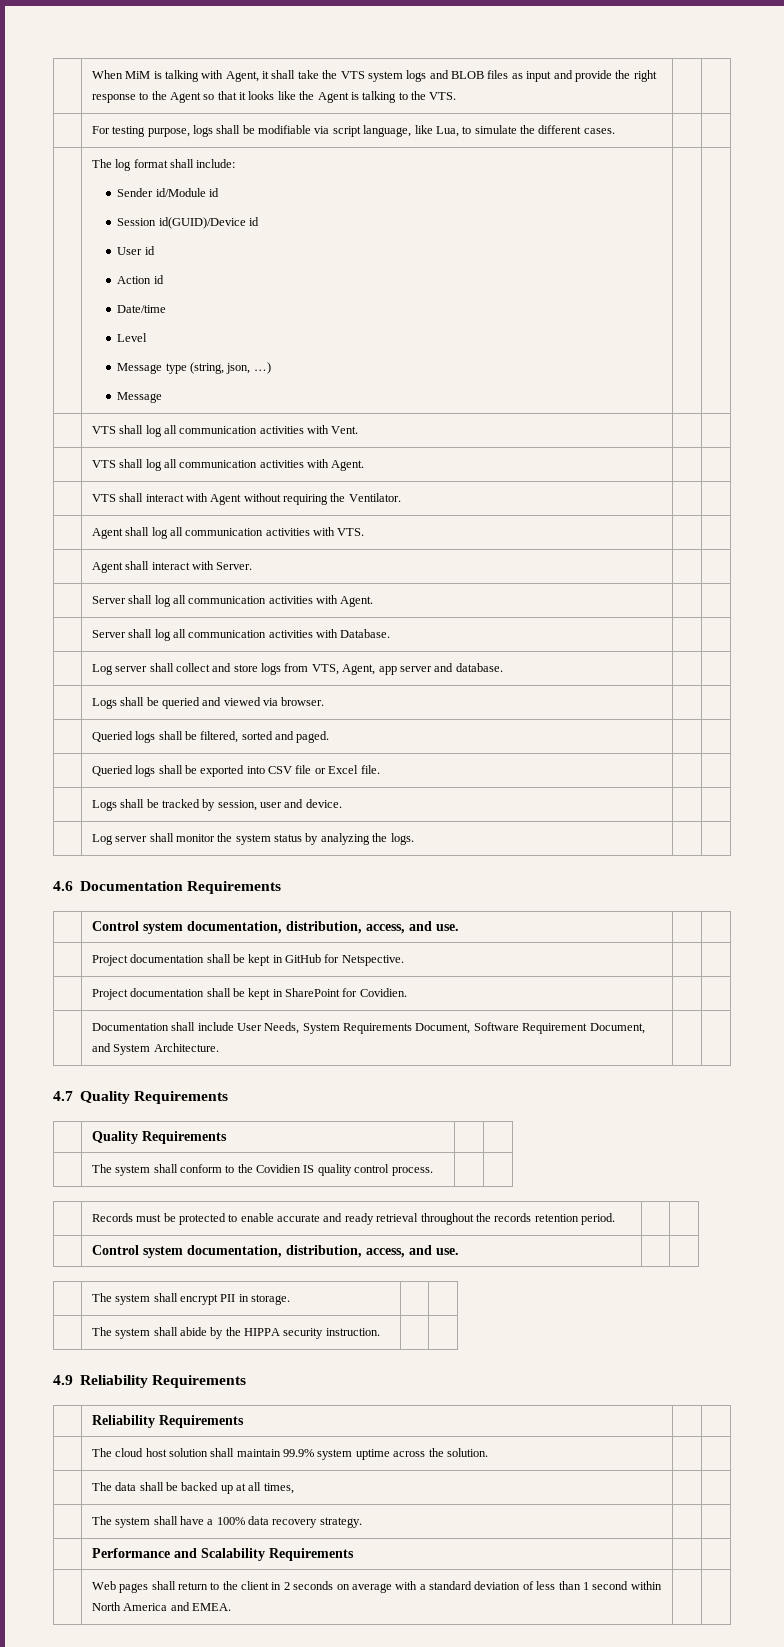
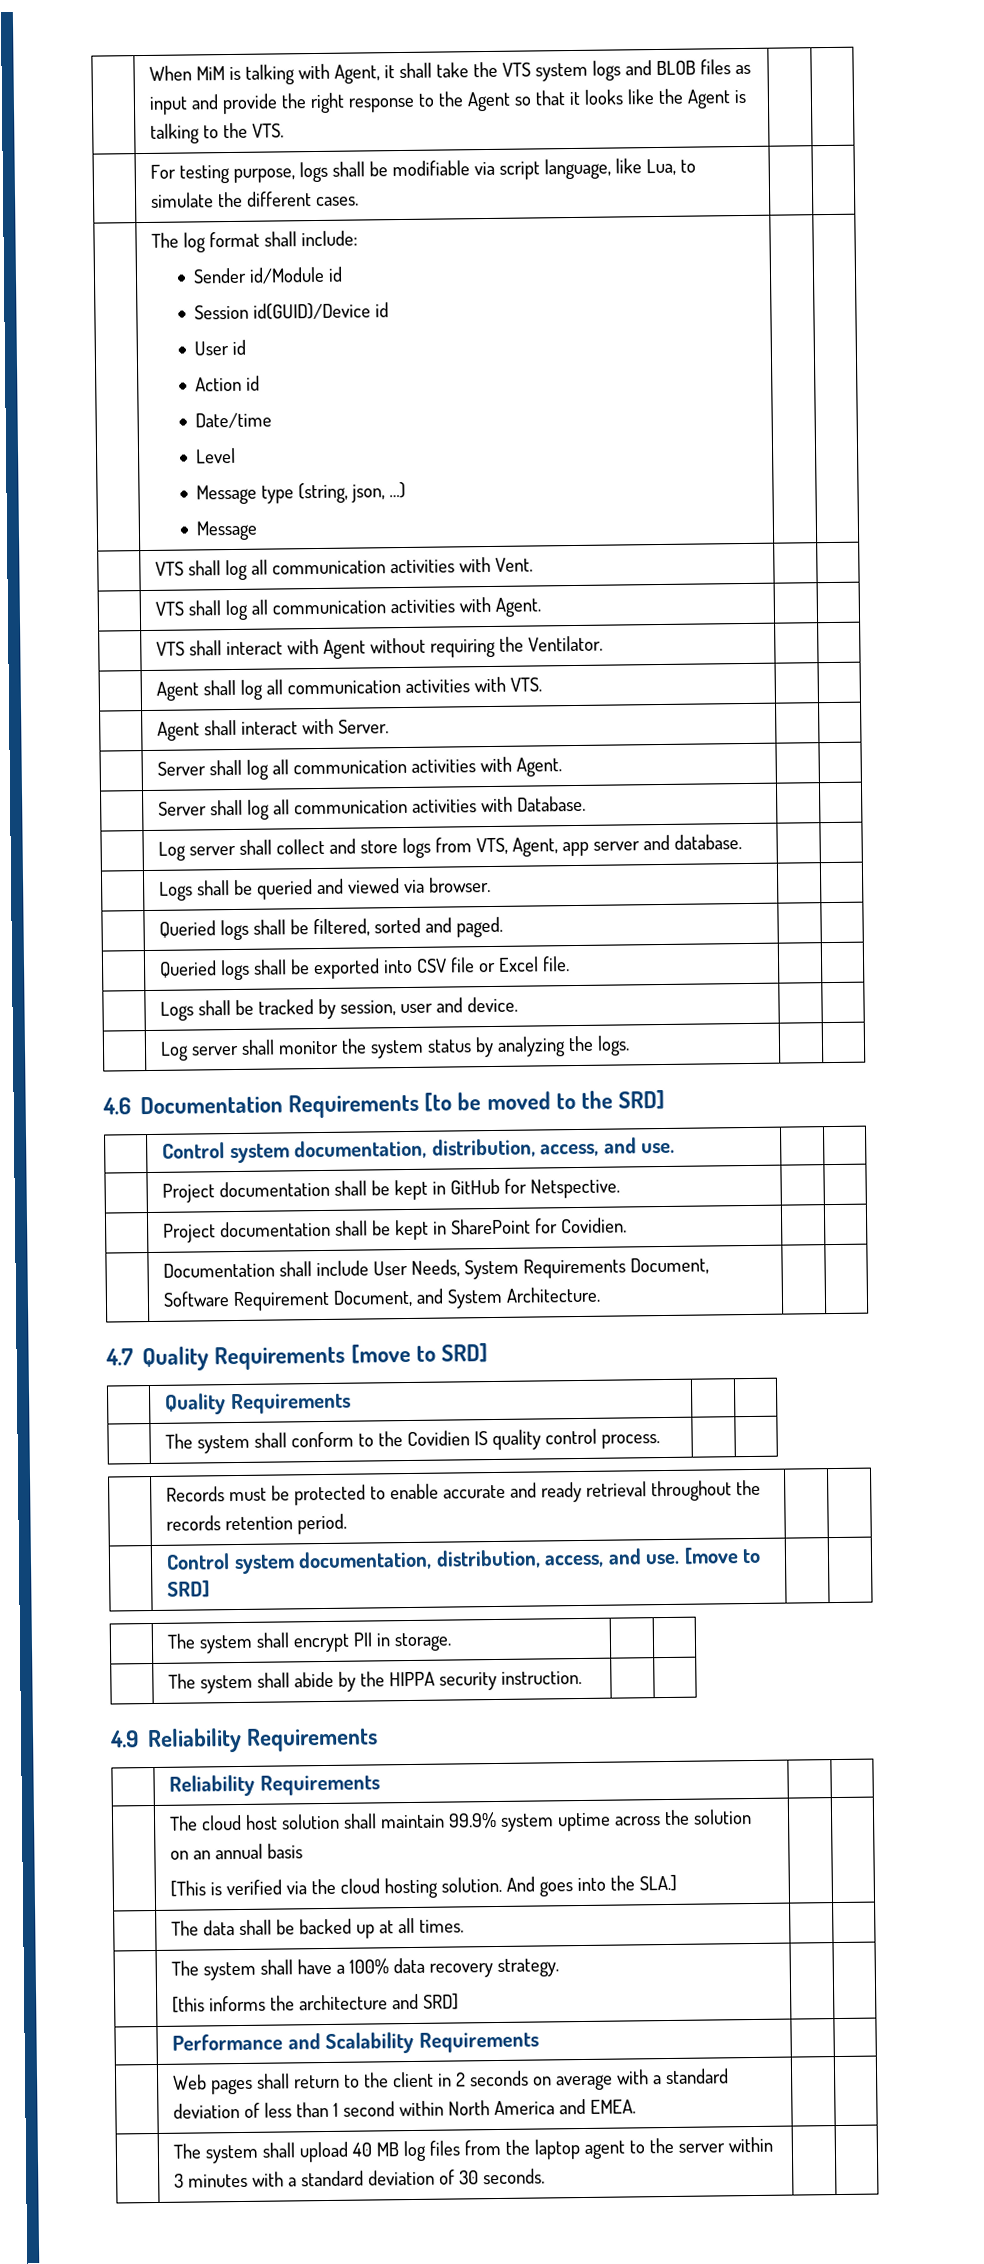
- 4.6 Documentation Requirements
+ 4.6 Documentation Requirements [to be moved to the SRD]
- 4.7 Quality Requirements
+ 4.7 Quality Requirements [move to SRD]
  | Records must be protected to enable accurate and ready retrieval throughout the records retention period. | |
- | Control system documentation, distribution, access, and use. | |
+ | Control system documentation, distribution, access, and use. [move to SRD] | |
- | The cloud host solution shall maintain 99.9% system uptime across the solution. | |
+ | The cloud host solution shall maintain 99.9% system uptime across the solution on an annual basis
+ [This is verified via the cloud hosting solution. And goes into the SLA.] | |
- | The data shall be backed up at all times, | |
+ | The data shall be backed up at all times. | |
- | The system shall have a 100% data recovery strategy. | |
+ | The system shall have a 100% data recovery strategy.
+ [this informs the architecture and SRD] | |
+ | The system shall upload 40 MB log files from the laptop agent to the server within 3 minutes with a standard deviation of 30 seconds. | |

